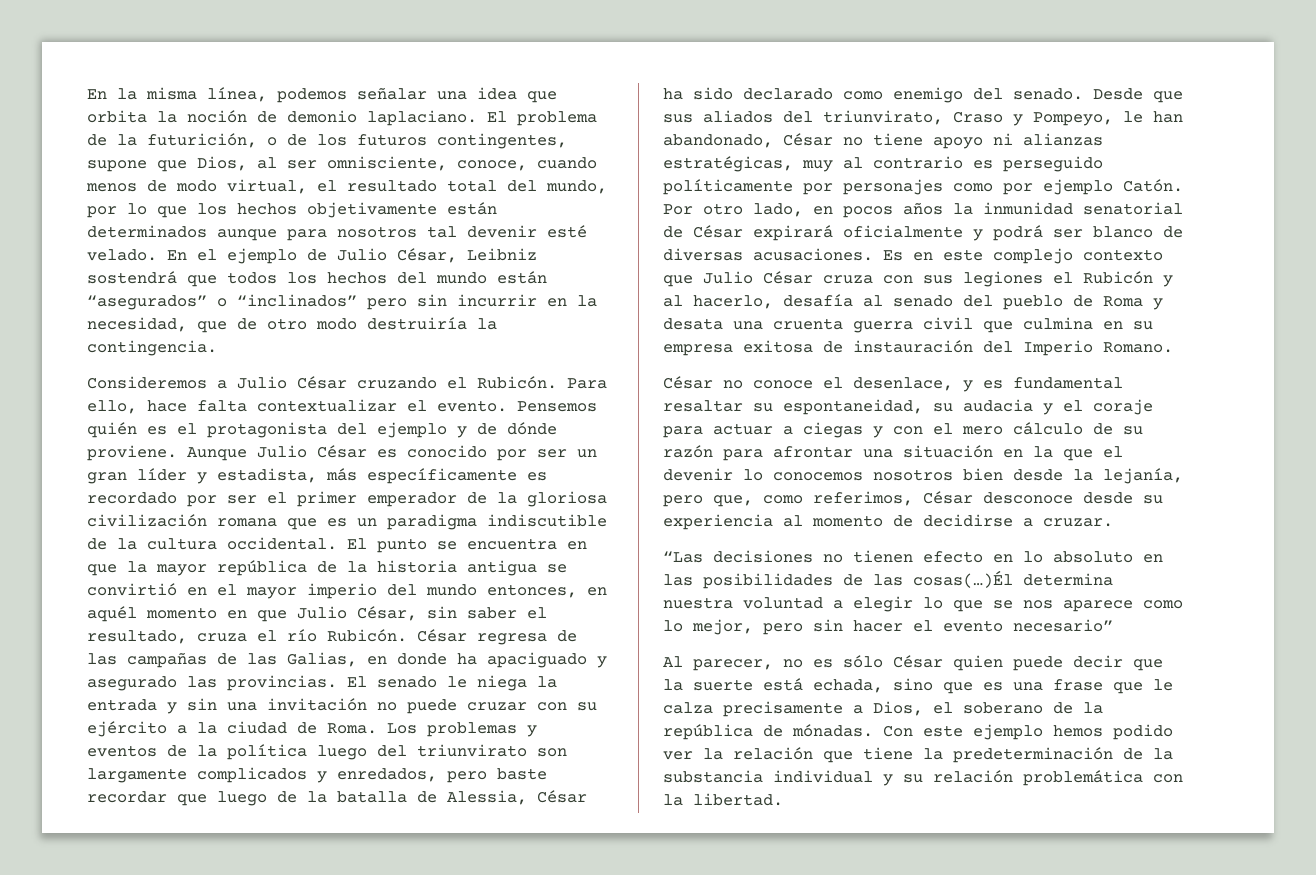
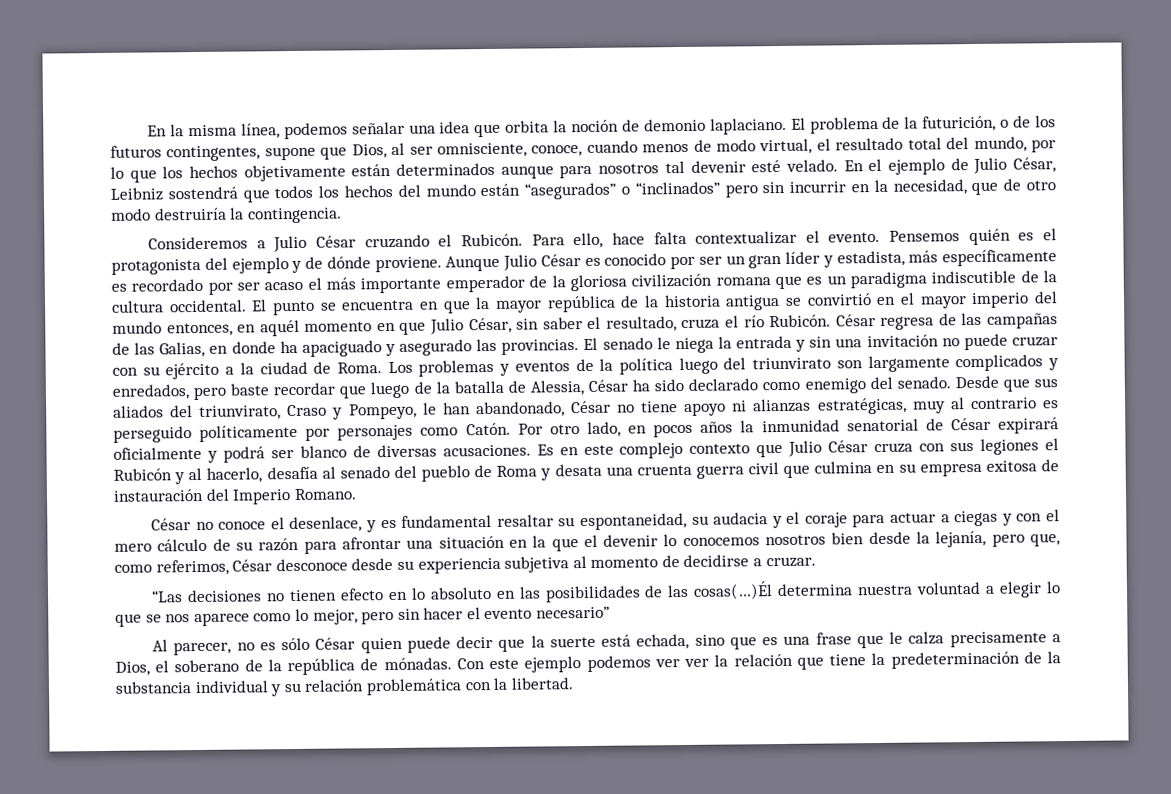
- Aunque Julio César es conocido por ser un gran líder y estadista, más específicamente es recordado por ser el primer emperador de la gloriosa civilización romana que es un paradigma indiscutible de la cultura occidental.
+ Aunque Julio César es conocido por ser un gran líder y estadista, más específicamente es recordado por ser acaso el más importante emperador de la gloriosa civilización romana que es un paradigma indiscutible de la cultura occidental.
- Desde que sus aliados del triunvirato, Craso y Pompeyo, le han abandonado, César no tiene apoyo ni alianzas estratégicas, muy al contrario es perseguido políticamente por personajes como por ejemplo Catón.
+ Desde que sus aliados del triunvirato, Craso y Pompeyo, le han abandonado, César no tiene apoyo ni alianzas estratégicas, muy al contrario es perseguido políticamente por personajes como Catón.
- César no conoce el desenlace, y es fundamental resaltar su espontaneidad, su audacia y el coraje para actuar a ciegas y con el mero cálculo de su razón para afrontar una situación en la que el devenir lo conocemos nosotros bien desde la lejanía, pero que, como referimos, César desconoce desde su experiencia al momento de decidirse a cruzar.
+ César no conoce el desenlace, y es fundamental resaltar su espontaneidad, su audacia y el coraje para actuar a ciegas y con el mero cálculo de su razón para afrontar una situación en la que el devenir lo conocemos nosotros bien desde la lejanía, pero que, como referimos, César desconoce desde su experiencia subjetiva al momento de decidirse a cruzar.
- Con este ejemplo hemos podido ver la relación que tiene la predeterminación de la substancia individual y su relación problemática con la libertad.
+ Con este ejemplo podemos ver ver la relación que tiene la predeterminación de la substancia individual y su relación problemática con la libertad.

